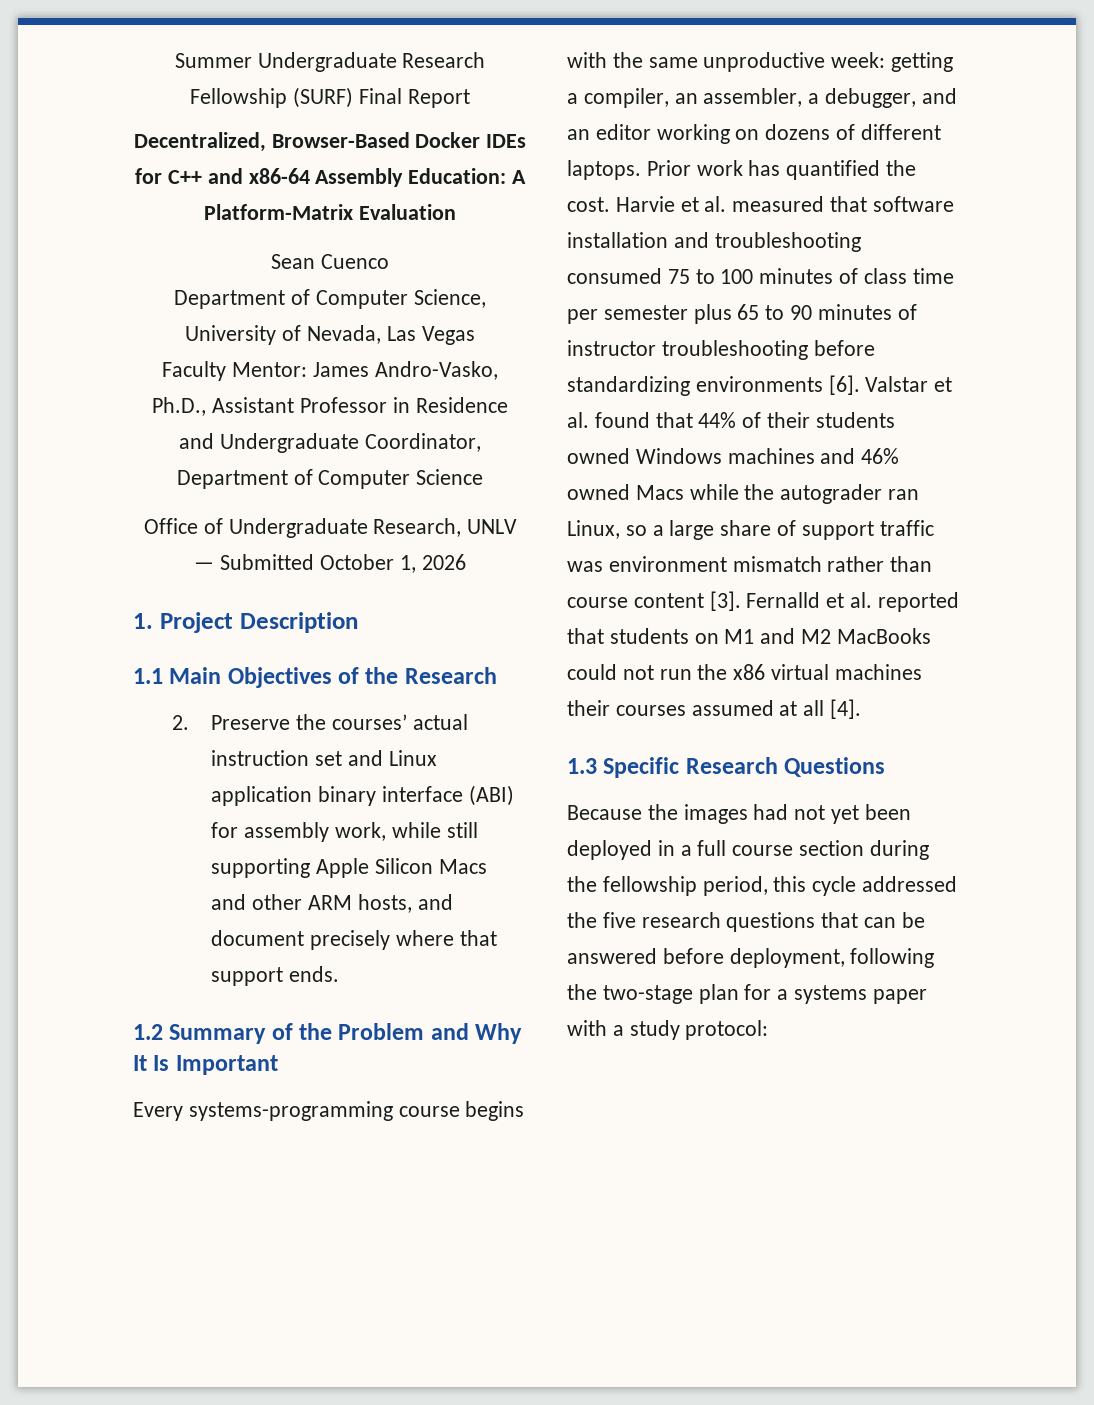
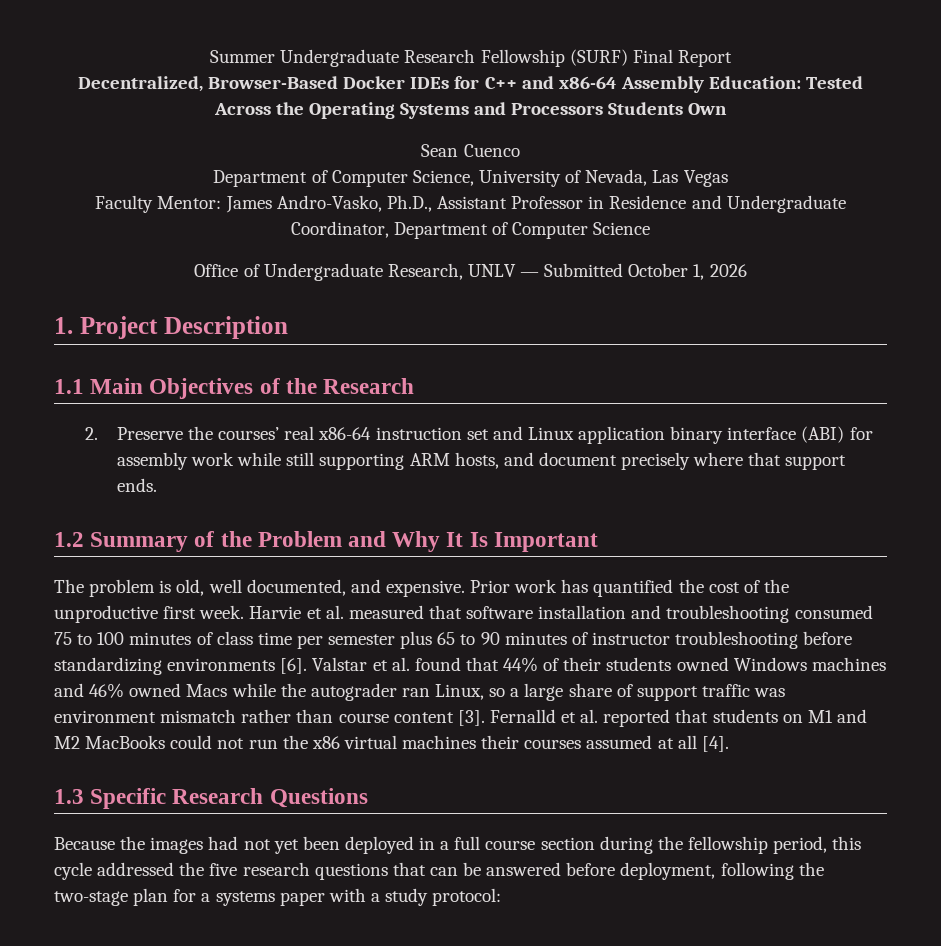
- Decentralized, Browser-Based Docker IDEs for C++ and x86-64 Assembly Education: A Platform-Matrix Evaluation
+ Decentralized, Browser-Based Docker IDEs for C++ and x86-64 Assembly Education: Tested Across the Operating Systems and Processors Students Own
- 2. Preserve the courses’ actual instruction set and Linux application binary interface (ABI) for assembly work, while still supporting Apple Silicon Macs and other ARM hosts, and document precisely where that support ends.
+ 2. Preserve the courses’ real x86-64 instruction set and Linux application binary interface (ABI) for assembly work while still supporting ARM hosts, and document precisely where that support ends.
- Every systems-programming course begins with the same unproductive week: getting a compiler, an assembler, a debugger, and an editor working on dozens of different laptops.
+ The problem is old, well documented, and expensive.
- Prior work has quantified the cost.
+ Prior work has quantified the cost of the unproductive first week.

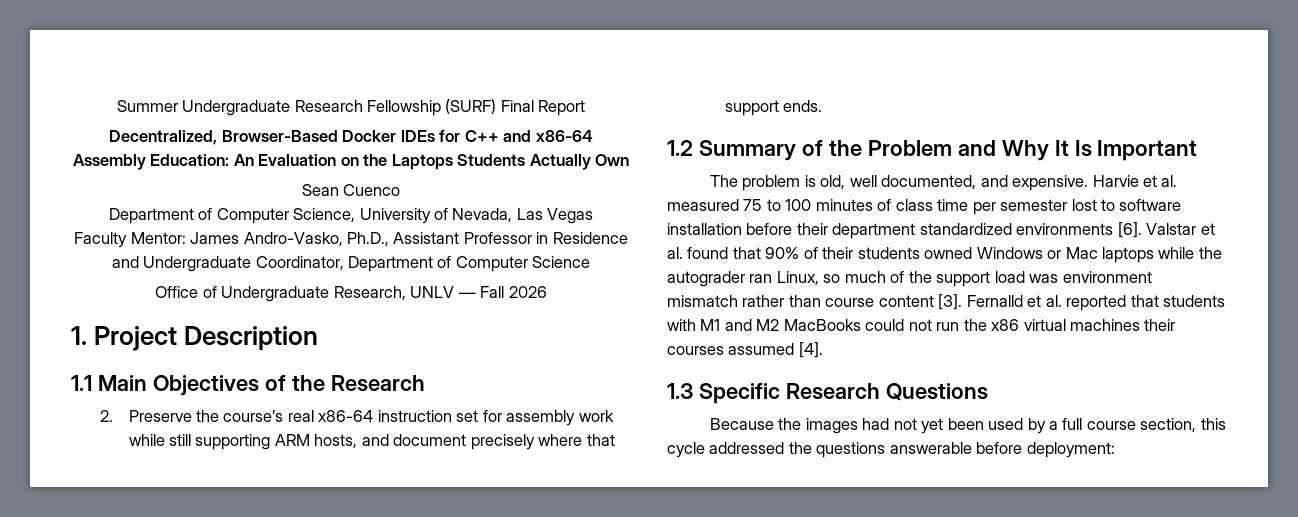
- Decentralized, Browser-Based Docker IDEs for C++ and x86-64 Assembly Education: Tested Across the Operating Systems and Processors Students Own
+ Decentralized, Browser-Based Docker IDEs for C++ and x86-64 Assembly Education: An Evaluation on the Laptops Students Actually Own
- Office of Undergraduate Research, UNLV — Submitted October 1, 2026
+ Office of Undergraduate Research, UNLV — Fall 2026
- 2. Preserve the courses’ real x86-64 instruction set and Linux application binary interface (ABI) for assembly work while still supporting ARM hosts, and document precisely where that support ends.
+ 2. Preserve the course’s real x86-64 instruction set for assembly work while still supporting ARM hosts, and document precisely where that support ends.
- Prior work has quantified the cost of the unproductive first week. Harvie et al. measured that software installation and troubleshooting consumed 75 to 100 minutes of class time per semester plus 65 to 90 minutes of instructor troubleshooting before standardizing environments [6].
+ Harvie et al. measured 75 to 100 minutes of class time per semester lost to software installation before their department standardized environments [6].
- Valstar et al. found that 44% of their students owned Windows machines and 46% owned Macs while the autograder ran Linux, so a large share of support traffic was environment mismatch rather than course content [3].
+ Valstar et al. found that 90% of their students owned Windows or Mac laptops while the autograder ran Linux, so much of the support load was environment mismatch rather than course content [3].
- Fernalld et al. reported that students on M1 and M2 MacBooks could not run the x86 virtual machines their courses assumed at all [4].
+ Fernalld et al. reported that students with M1 and M2 MacBooks could not run the x86 virtual machines their courses assumed [4].
- Because the images had not yet been deployed in a full course section during the fellowship period, this cycle addressed the five research questions that can be answered before deployment, following the two-stage plan for a systems paper with a study protocol:
+ Because the images had not yet been used by a full course section, this cycle addressed the questions answerable before deployment:

